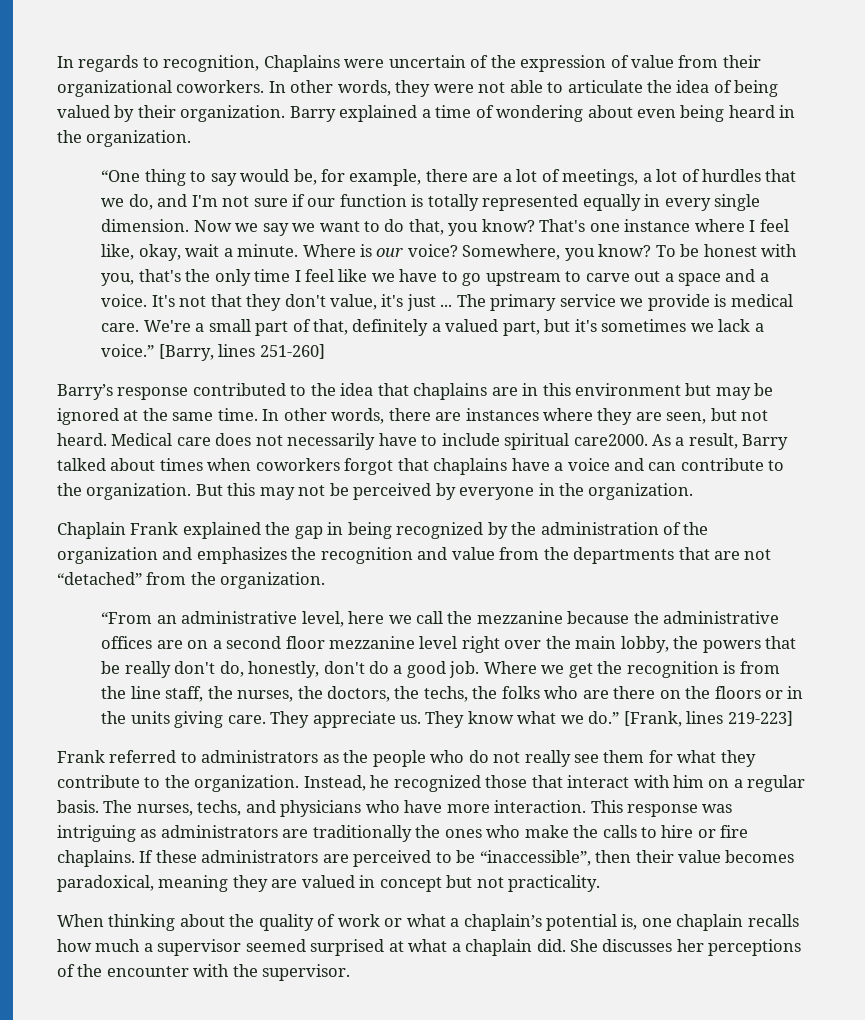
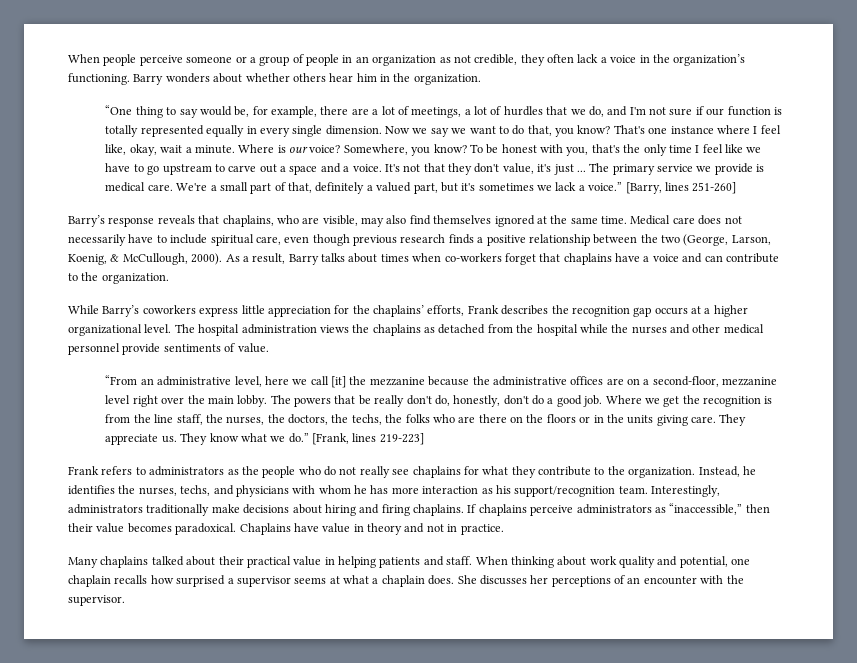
- In regards to recognition, Chaplains were uncertain of the expression of value from their organizational coworkers. In other words, they were not able to articulate the idea of being valued by their organization. Barry explained a time of wondering about even being heard in the organization.
+ When people perceive someone or a group of people in an organization as not credible, they often lack a voice in the organization’s functioning. Barry wonders about whether others hear him in the organization.
- Barry’s response contributed to the idea that chaplains are in this environment but may be ignored at the same time.
+ Barry’s response reveals that chaplains, who are visible, may also find themselves ignored at the same time.
- In other words, there are instances where they are seen, but not heard.
- Medical care does not necessarily have to include spiritual care2000.
+ Medical care does not necessarily have to include spiritual care, even though previous research finds a positive relationship between the two (George, Larson, Koenig, & McCullough, 2000).
- As a result, Barry talked about times when coworkers forgot that chaplains have a voice and can contribute to the organization. But this may not be perceived by everyone in the organization.
- Chaplain Frank explained the gap in being recognized by the administration of the organization and emphasizes the recognition and value from the departments that are not “detached” from the organization.
+ As a result, Barry talks about times when co-workers forget that chaplains have a voice and can contribute to the organization.
+ While Barry’s coworkers express little appreciation for the chaplains’ efforts, Frank describes the recognition gap occurs at a higher organizational level. The hospital administration views the chaplains as detached from the hospital while the nurses and other medical personnel provide sentiments of value.
- “From an administrative level, here we call the mezzanine because the administrative offices are on a second floor mezzanine level right over the main lobby, the powers that be really don't do, honestly, don't do a good job.
+ “From an administrative level, here we call [it] the mezzanine because the administrative offices are on a second-floor, mezzanine level right over the main lobby. The powers that be really don't do, honestly, don't do a good job.
- Frank referred to administrators as the people who do not really see them for what they contribute to the organization.
+ Frank refers to administrators as the people who do not really see chaplains for what they contribute to the organization.
- Instead, he recognized those that interact with him on a regular basis. The nurses, techs, and physicians who have more interaction. This response was intriguing as administrators are traditionally the ones who make the calls to hire or fire chaplains. If these administrators are perceived to be “inaccessible”, then their value becomes paradoxical, meaning they are valued in concept but not practicality.
- When thinking about the quality of work or what a chaplain’s potential is, one chaplain recalls how much a supervisor seemed surprised at what a chaplain did.
+ Instead, he identifies the nurses, techs, and physicians with whom he has more interaction as his support/recognition team. Interestingly, administrators traditionally make decisions about hiring and firing chaplains. If chaplains perceive administrators as “inaccessible,” then their value becomes paradoxical. Chaplains have value in theory and not in practice.
+ Many chaplains talked about their practical value in helping patients and staff. When thinking about work quality and potential, one chaplain recalls how surprised a supervisor seems at what a chaplain does.
- She discusses her perceptions of the encounter with the supervisor.
+ She discusses her perceptions of an encounter with the supervisor.

